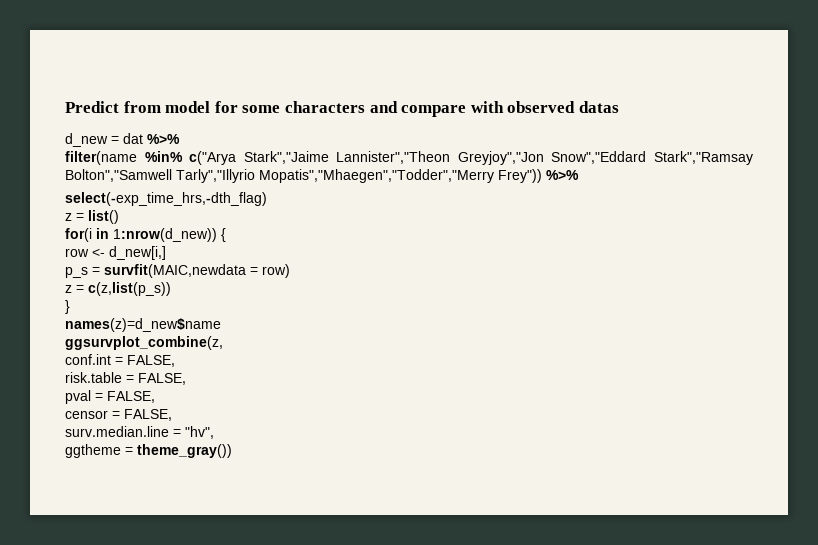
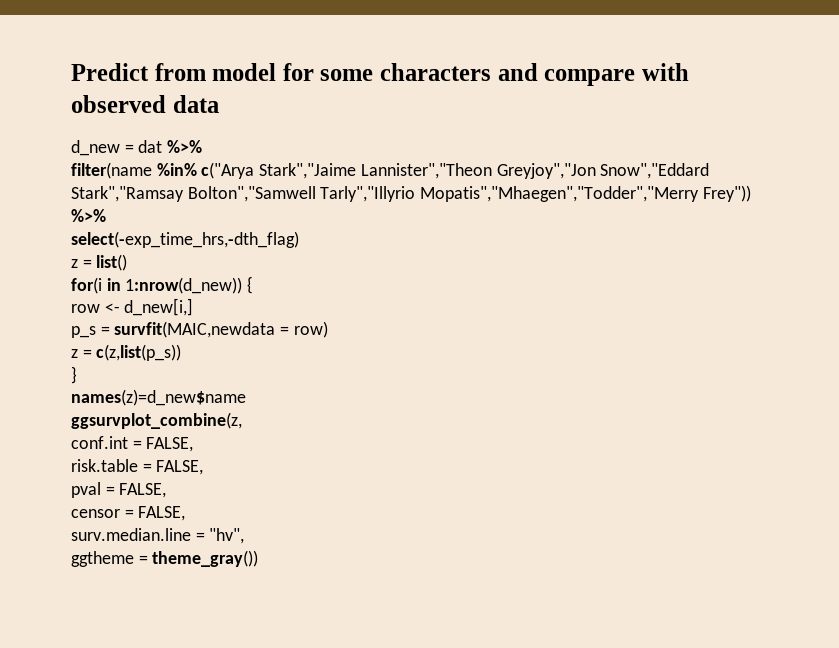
- Predict from model for some characters and compare with observed datas
+ Predict from model for some characters and compare with observed data

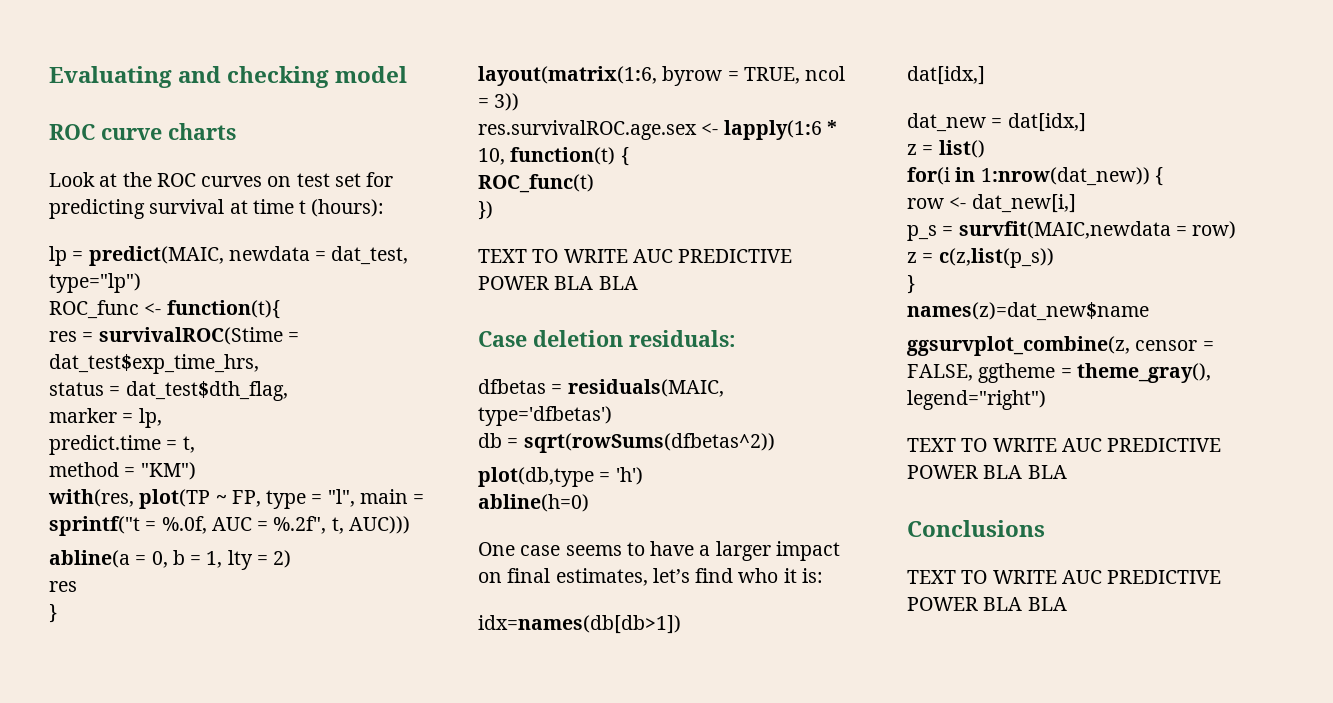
- Predict from model for some characters and compare with observed data
- d_new = dat %>%
- filter(name %in% c("Arya Stark","Jaime Lannister","Theon Greyjoy","Jon Snow","Eddard Stark","Ramsay Bolton","Samwell Tarly","Illyrio Mopatis","Mhaegen","Todder","Merry Frey")) %>%
- select(-exp_time_hrs,-dth_flag)
+ Evaluating and checking model
+ ROC curve charts
+ Look at the ROC curves on test set for predicting survival at time t (hours):
+ lp = predict(MAIC, newdata = dat_test, type="lp")
+ ROC_func <- function(t){
+ res = survivalROC(Stime = dat_test$exp_time_hrs,
+ status = dat_test$dth_flag,
+ marker = lp,
+ predict.time = t,
+ method = "KM")
+ with(res, plot(TP ~ FP, type = "l", main = sprintf("t = %.0f, AUC = %.2f", t, AUC)))
+ abline(a = 0, b = 1, lty = 2)
+ res
+ }
+ layout(matrix(1:6, byrow = TRUE, ncol = 3))
+ res.survivalROC.age.sex <- lapply(1:6 * 10, function(t) {
+ ROC_func(t)
+ })
+ TEXT TO WRITE AUC PREDICTIVE POWER BLA BLA
+ Case deletion residuals:
+ dfbetas = residuals(MAIC, type='dfbetas')
+ db = sqrt(rowSums(dfbetas^2))
+ plot(db,type = 'h')
+ abline(h=0)
+ One case seems to have a larger impact on final estimates, let’s find who it is:
+ idx=names(db[db>1])
+ dat[idx,]
+ dat_new = dat[idx,]
- for(i in 1:nrow(d_new)) {
+ for(i in 1:nrow(dat_new)) {
- row <- d_new[i,]
+ row <- dat_new[i,]
- names(z)=d_new$name
+ names(z)=dat_new$name
- ggsurvplot_combine(z,
- conf.int = FALSE,
- risk.table = FALSE,
- pval = FALSE,
- censor = FALSE,
- surv.median.line = "hv",
- ggtheme = theme_gray())
+ ggsurvplot_combine(z, censor = FALSE, ggtheme = theme_gray(), legend="right")
+ TEXT TO WRITE AUC PREDICTIVE POWER BLA BLA
+ Conclusions
+ TEXT TO WRITE AUC PREDICTIVE POWER BLA BLA

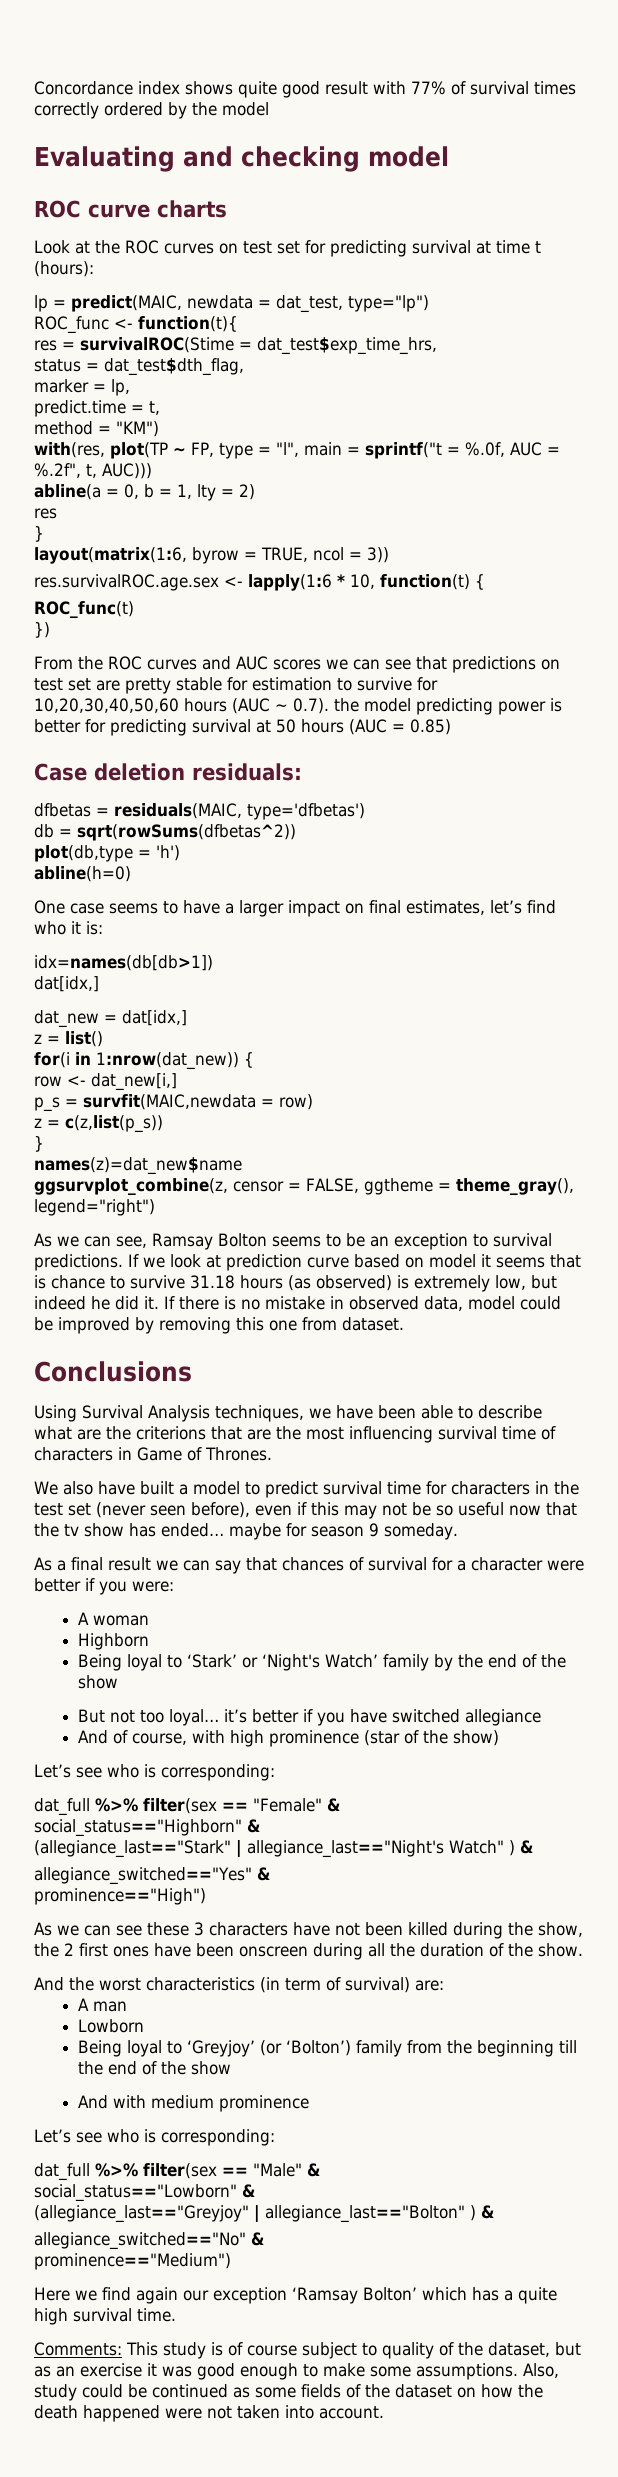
+ Concordance index shows quite good result with 77% of survival times correctly ordered by the model
  })
- TEXT TO WRITE AUC PREDICTIVE POWER BLA BLA
+ From the ROC curves and AUC scores we can see that predictions on test set are pretty stable for estimation to survive for 10,20,30,40,50,60 hours (AUC ~ 0.7). the model predicting power is better for predicting survival at 50 hours (AUC = 0.85)
  ggsurvplot_combine(z, censor = FALSE, ggtheme = theme_gray(), legend="right")
- TEXT TO WRITE AUC PREDICTIVE POWER BLA BLA
+ As we can see, Ramsay Bolton seems to be an exception to survival predictions. If we look at prediction curve based on model it seems that is chance to survive 31.18 hours (as observed) is extremely low, but indeed he did it. If there is no mistake in observed data, model could be improved by removing this one from dataset.
  Conclusions
- TEXT TO WRITE AUC PREDICTIVE POWER BLA BLA
+ Using Survival Analysis techniques, we have been able to describe what are the criterions that are the most influencing survival time of characters in Game of Thrones.
+ We also have built a model to predict survival time for characters in the test set (never seen before), even if this may not be so useful now that the tv show has ended… maybe for season 9 someday.
+ As a final result we can say that chances of survival for a character were better if you were:
+ A woman
+ Highborn
+ Being loyal to ‘Stark’ or ‘Night's Watch’ family by the end of the show
+ But not too loyal… it’s better if you have switched allegiance
+ And of course, with high prominence (star of the show)
+ Let’s see who is corresponding:
+ dat_full %>% filter(sex == "Female" &
+ social_status=="Highborn" &
+ (allegiance_last=="Stark" | allegiance_last=="Night's Watch" ) &
+ allegiance_switched=="Yes" &
+ prominence=="High")
+ As we can see these 3 characters have not been killed during the show, the 2 first ones have been onscreen during all the duration of the show.
+ And the worst characteristics (in term of survival) are:
+ A man
+ Lowborn
+ Being loyal to ‘Greyjoy’ (or ‘Bolton’) family from the beginning till the end of the show
+ And with medium prominence
+ Let’s see who is corresponding:
+ dat_full %>% filter(sex == "Male" &
+ social_status=="Lowborn" &
+ (allegiance_last=="Greyjoy" | allegiance_last=="Bolton" ) &
+ allegiance_switched=="No" &
+ prominence=="Medium")
+ Here we find again our exception ‘Ramsay Bolton’ which has a quite high survival time.
+ Comments: This study is of course subject to quality of the dataset, but as an exercise it was good enough to make some assumptions. Also, study could be continued as some fields of the dataset on how the death happened were not taken into account.

